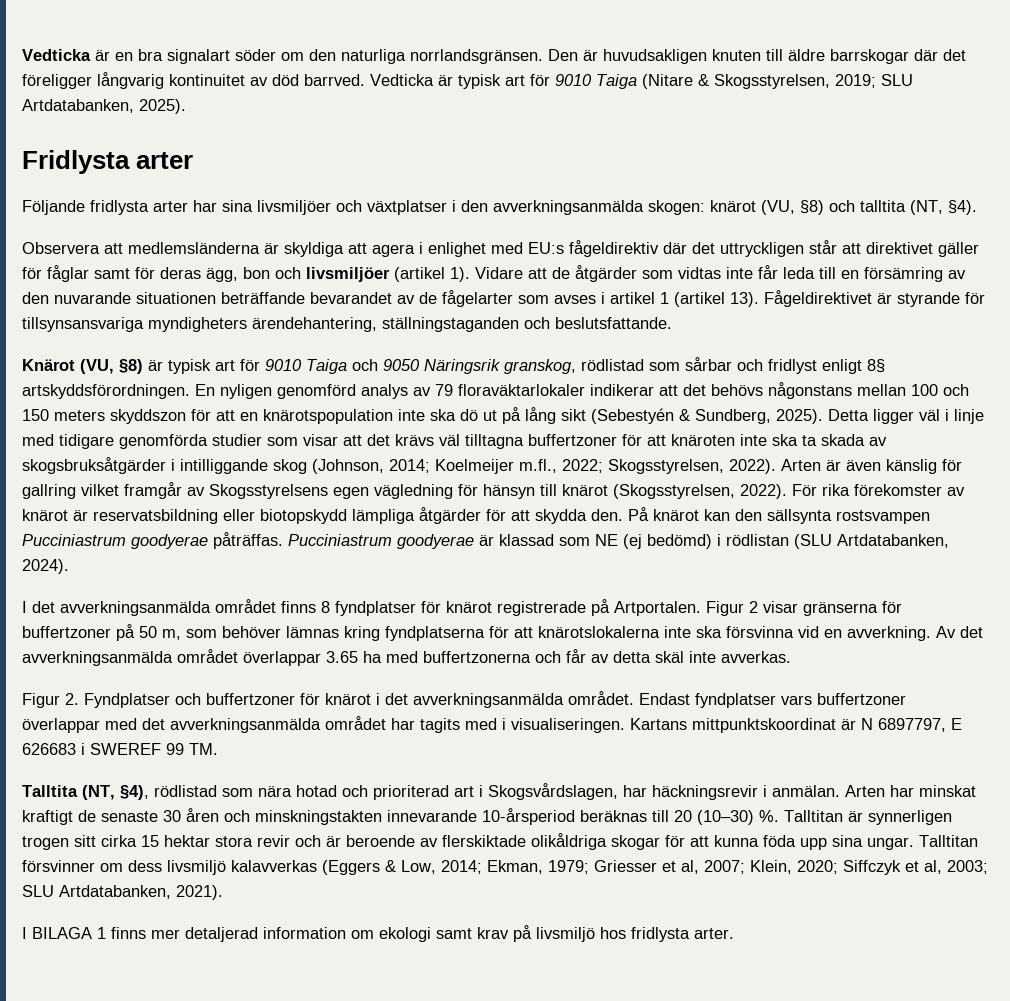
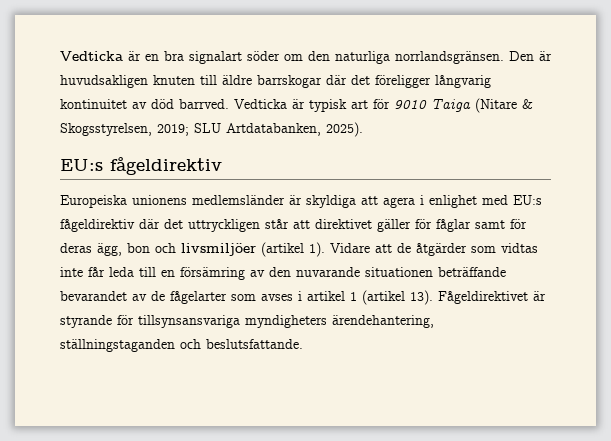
  Vedticka är typisk art för 9010 Taiga (Nitare & Skogsstyrelsen, 2019; SLU Artdatabanken, 2025).
- Fridlysta arter
- Följande fridlysta arter har sina livsmiljöer och växtplatser i den avverkningsanmälda skogen: knärot (VU, §8) och talltita (NT, §4).
- Observera att medlemsländerna är skyldiga att agera i enlighet med EU:s fågeldirektiv där det uttryckligen står att direktivet gäller för fåglar samt för deras ägg, bon och livsmiljöer (artikel 1).
+ EU:s fågeldirektiv
+ Europeiska unionens medlemsländer är skyldiga att agera i enlighet med EU:s fågeldirektiv där det uttryckligen står att direktivet gäller för fåglar samt för deras ägg, bon och livsmiljöer (artikel 1).
- Knärot (VU, §8) är typisk art för 9010 Taiga och 9050 Näringsrik granskog, rödlistad som sårbar och fridlyst enligt 8§ artskyddsförordningen. En nyligen genomförd analys av 79 floraväktarlokaler indikerar att det behövs någonstans mellan 100 och 150 meters skyddszon för att en knärotspopulation inte ska dö ut på lång sikt (Sebestyén & Sundberg, 2025). Detta ligger väl i linje med tidigare genomförda studier som visar att det krävs väl tilltagna buffertzoner för att knäroten inte ska ta skada av skogsbruksåtgärder i intilliggande skog (Johnson, 2014; Koelmeijer m.fl., 2022; Skogsstyrelsen, 2022). Arten är även känslig för gallring vilket framgår av Skogsstyrelsens egen vägledning för hänsyn till knärot (Skogsstyrelsen, 2022). För rika förekomster av knärot är reservatsbildning eller biotopskydd lämpliga åtgärder för att skydda den. På knärot kan den sällsynta rostsvampen Pucciniastrum goodyerae påträffas. Pucciniastrum goodyerae är klassad som NE (ej bedömd) i rödlistan (SLU Artdatabanken, 2024).
- I det avverkningsanmälda området finns 8 fyndplatser för knärot registrerade på Artportalen. Figur 2 visar gränserna för buffertzoner på 50 m, som behöver lämnas kring fyndplatserna för att knärotslokalerna inte ska försvinna vid en avverkning. Av det avverkningsanmälda området överlappar 3.65 ha med buffertzonerna och får av detta skäl inte avverkas.
- Figur 2. Fyndplatser och buffertzoner för knärot i det avverkningsanmälda området. Endast fyndplatser vars buffertzoner överlappar med det avverkningsanmälda området har tagits med i visualiseringen. Kartans mittpunktskoordinat är N 6897797, E 626683 i SWEREF 99 TM.
- Talltita (NT, §4), rödlistad som nära hotad och prioriterad art i Skogsvårdslagen, har häckningsrevir i anmälan. Arten har minskat kraftigt de senaste 30 åren och minskningstakten innevarande 10-årsperiod beräknas till 20 (10–30) %. Talltitan är synnerligen trogen sitt cirka 15 hektar stora revir och är beroende av flerskiktade olikåldriga skogar för att kunna föda upp sina ungar. Talltitan försvinner om dess livsmiljö kalavverkas (Eggers & Low, 2014; Ekman, 1979; Griesser et al, 2007; Klein, 2020; Siffczyk et al, 2003; SLU Artdatabanken, 2021).
- I BILAGA 1 finns mer detaljerad information om ekologi samt krav på livsmiljö hos fridlysta arter.

